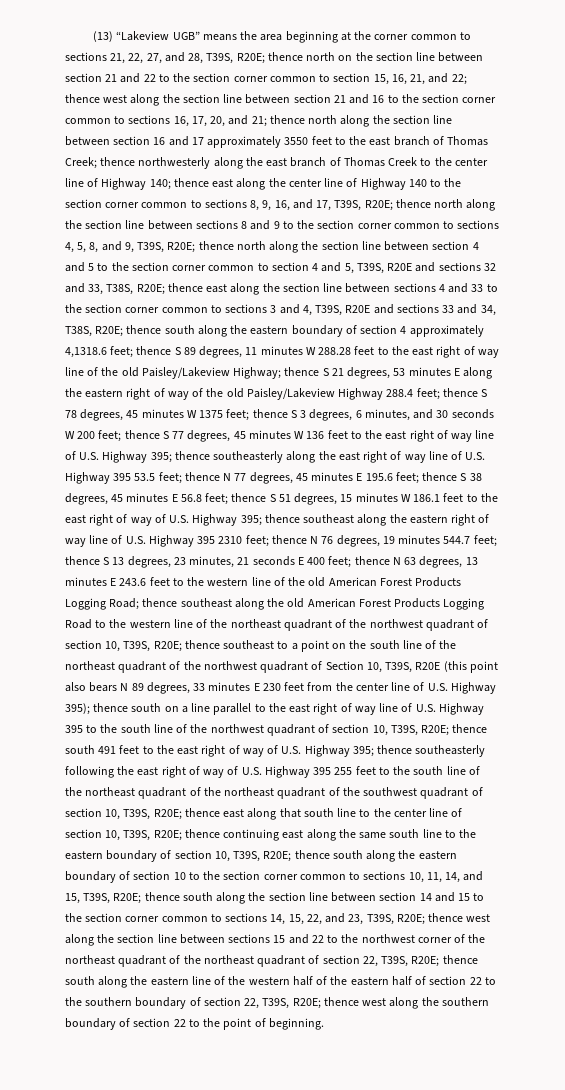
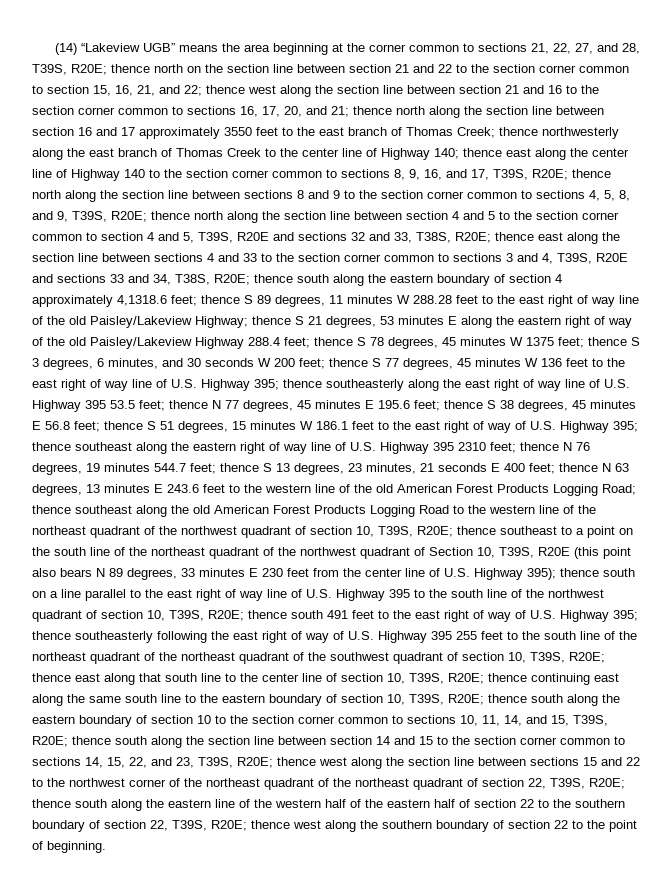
- (13) “Lakeview UGB” means the area beginning at the corner common to sections 21, 22, 27, and 28, T39S, R20E;
+ (14) “Lakeview UGB” means the area beginning at the corner common to sections 21, 22, 27, and 28, T39S, R20E;

